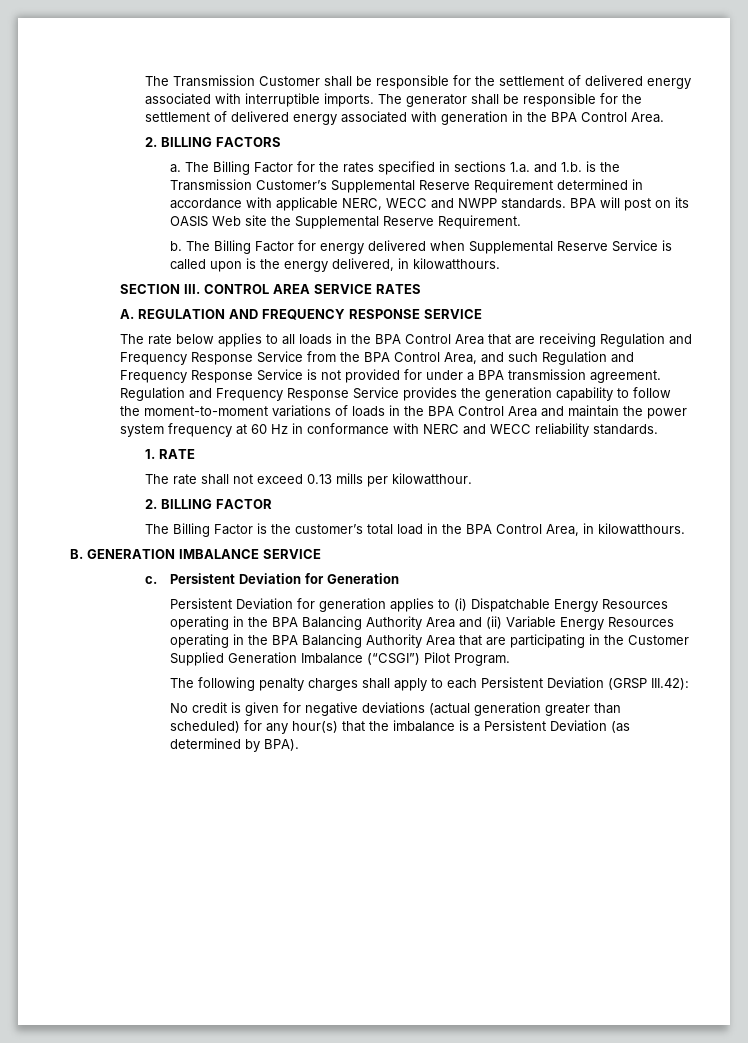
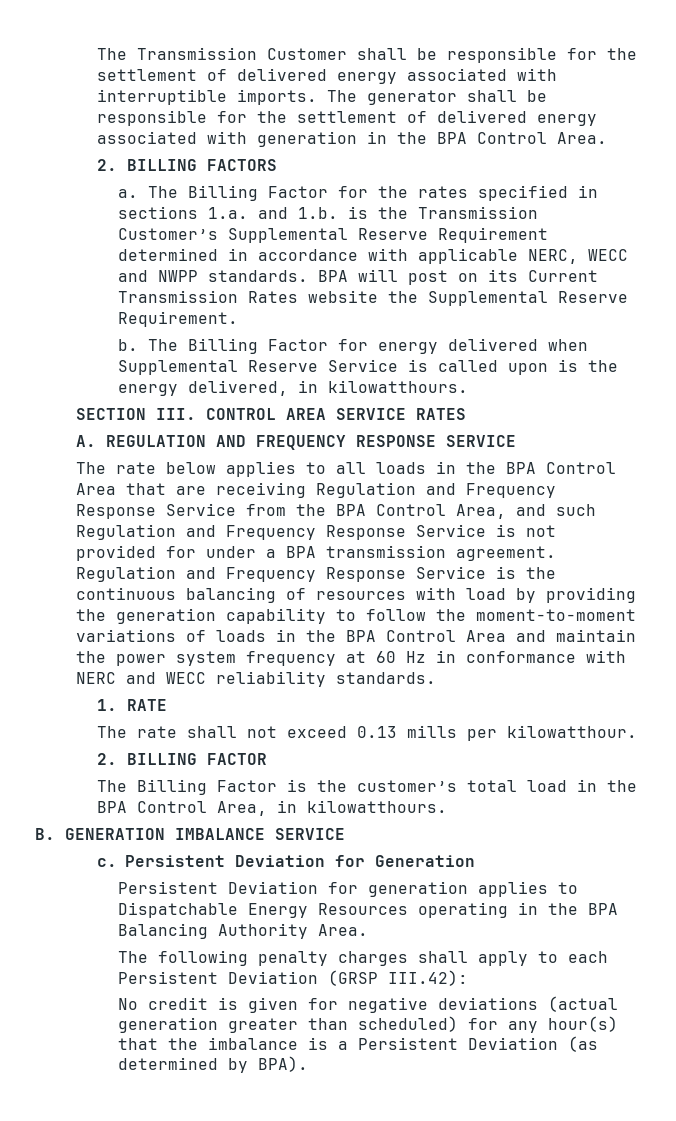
- BPA will post on its OASIS Web site the Supplemental Reserve Requirement.
+ BPA will post on its Current Transmission Rates website the Supplemental Reserve Requirement.
- Regulation and Frequency Response Service provides the generation capability to follow the moment-to-moment variations of loads in the BPA Control Area and maintain the power system frequency at 60 Hz in conformance with NERC and WECC reliability standards.
+ Regulation and Frequency Response Service is the continuous balancing of resources with load by providing the generation capability to follow the moment-to-moment variations of loads in the BPA Control Area and maintain the power system frequency at 60 Hz in conformance with NERC and WECC reliability standards.
- Persistent Deviation for generation applies to (i) Dispatchable Energy Resources operating in the BPA Balancing Authority Area and (ii) Variable Energy Resources operating in the BPA Balancing Authority Area that are participating in the Customer Supplied Generation Imbalance (“CSGI”) Pilot Program.
+ Persistent Deviation for generation applies to Dispatchable Energy Resources operating in the BPA Balancing Authority Area.

